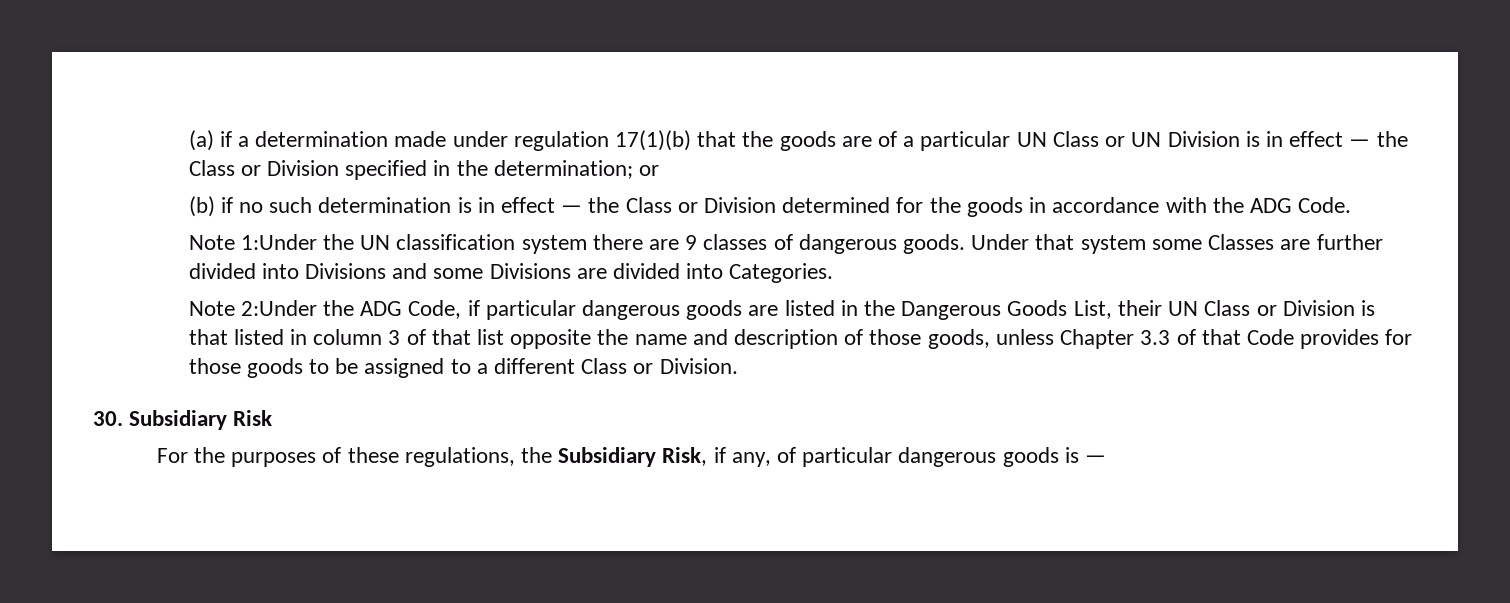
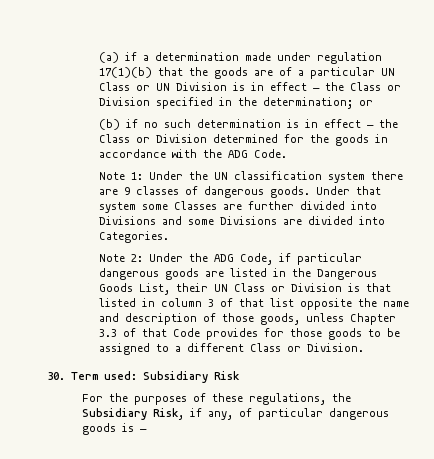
- Note 1:Under the UN classification system there are 9 classes of dangerous goods.
+ Note 1: Under the UN classification system there are 9 classes of dangerous goods.
- Note 2:Under the ADG Code, if particular dangerous goods are listed in the Dangerous Goods List, their UN Class or Division is that listed in column 3 of that list opposite the name and description of those goods, unless Chapter 3.3 of that Code provides for those goods to be assigned to a different Class or Division.
+ Note 2: Under the ADG Code, if particular dangerous goods are listed in the Dangerous Goods List, their UN Class or Division is that listed in column 3 of that list opposite the name and description of those goods, unless Chapter 3.3 of that Code provides for those goods to be assigned to a different Class or Division.
- 30. Subsidiary Risk
+ 30. Term used: Subsidiary Risk

